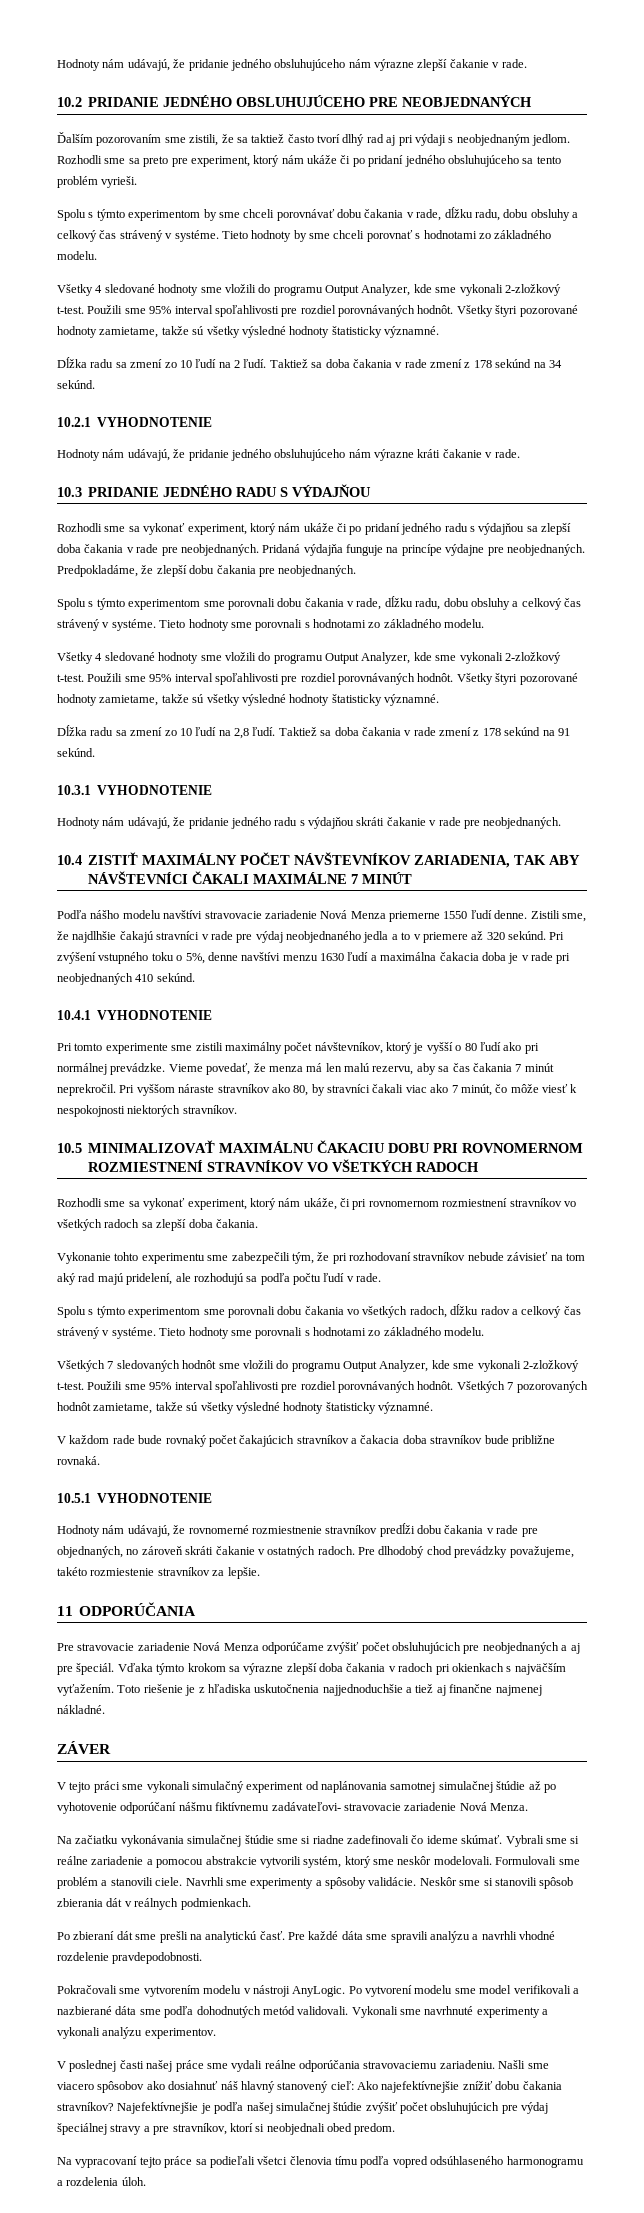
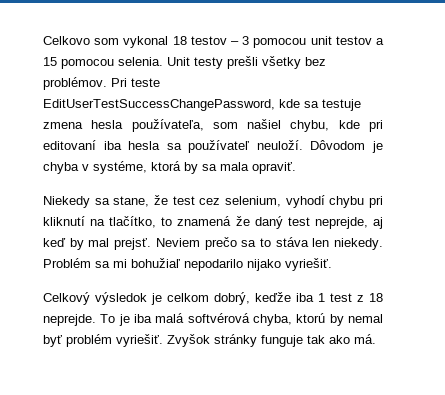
- Hodnoty nám udávajú, že pridanie jedného obsluhujúceho nám výrazne zlepší čakanie v rade.
- 10.2 PRIDANIE JEDNÉHO OBSLUHUJÚCEHO PRE NEOBJEDNANÝCH
- Ďalším pozorovaním sme zistili, že sa taktiež často tvorí dlhý rad aj pri výdaji s neobjednaným jedlom. Rozhodli sme sa preto pre experiment, ktorý nám ukáže či po pridaní jedného obsluhujúceho sa tento problém vyrieši.
- Spolu s týmto experimentom by sme chceli porovnávať dobu čakania v rade, dĺžku radu, dobu obsluhy a celkový čas strávený v systéme. Tieto hodnoty by sme chceli porovnať s hodnotami zo základného modelu.
- Všetky 4 sledované hodnoty sme vložili do programu Output Analyzer, kde sme vykonali 2-zložkový t-test. Použili sme 95% interval spoľahlivosti pre rozdiel porovnávaných hodnôt. Všetky štyri pozorované hodnoty zamietame, takže sú všetky výsledné hodnoty štatisticky významné.
- Dĺžka radu sa zmení zo 10 ľudí na 2 ľudí. Taktiež sa doba čakania v rade zmení z 178 sekúnd na 34 sekúnd.
- 10.2.1 VYHODNOTENIE
- Hodnoty nám udávajú, že pridanie jedného obsluhujúceho nám výrazne kráti čakanie v rade.
- 10.3 PRIDANIE JEDNÉHO RADU S VÝDAJŇOU
- Rozhodli sme sa vykonať experiment, ktorý nám ukáže či po pridaní jedného radu s výdajňou sa zlepší doba čakania v rade pre neobjednaných. Pridaná výdajňa funguje na princípe výdajne pre neobjednaných. Predpokladáme, že zlepší dobu čakania pre neobjednaných.
- Spolu s týmto experimentom sme porovnali dobu čakania v rade, dĺžku radu, dobu obsluhy a celkový čas strávený v systéme. Tieto hodnoty sme porovnali s hodnotami zo základného modelu.
- Všetky 4 sledované hodnoty sme vložili do programu Output Analyzer, kde sme vykonali 2-zložkový t-test. Použili sme 95% interval spoľahlivosti pre rozdiel porovnávaných hodnôt. Všetky štyri pozorované hodnoty zamietame, takže sú všetky výsledné hodnoty štatisticky významné.
- Dĺžka radu sa zmení zo 10 ľudí na 2,8 ľudí. Taktiež sa doba čakania v rade zmení z 178 sekúnd na 91 sekúnd.
- 10.3.1 VYHODNOTENIE
- Hodnoty nám udávajú, že pridanie jedného radu s výdajňou skráti čakanie v rade pre neobjednaných.
- 10.4 ZISTIŤ MAXIMÁLNY POČET NÁVŠTEVNÍKOV ZARIADENIA, TAK ABY NÁVŠTEVNÍCI ČAKALI MAXIMÁLNE 7 MINÚT
- Podľa nášho modelu navštívi stravovacie zariadenie Nová Menza priemerne 1550 ľudí denne. Zistili sme, že najdlhšie čakajú stravníci v rade pre výdaj neobjednaného jedla a to v priemere až 320 sekúnd. Pri zvýšení vstupného toku o 5%, denne navštívi menzu 1630 ľudí a maximálna čakacia doba je v rade pri neobjednaných 410 sekúnd.
- 10.4.1 VYHODNOTENIE
- Pri tomto experimente sme zistili maximálny počet návštevníkov, ktorý je vyšší o 80 ľudí ako pri normálnej prevádzke. Vieme povedať, že menza má len malú rezervu, aby sa čas čakania 7 minút neprekročil. Pri vyššom náraste stravníkov ako 80, by stravníci čakali viac ako 7 minút, čo môže viesť k nespokojnosti niektorých stravníkov.
- 10.5 MINIMALIZOVAŤ MAXIMÁLNU ČAKACIU DOBU PRI ROVNOMERNOM ROZMIESTNENÍ STRAVNÍKOV VO VŠETKÝCH RADOCH
- Rozhodli sme sa vykonať experiment, ktorý nám ukáže, či pri rovnomernom rozmiestnení stravníkov vo všetkých radoch sa zlepší doba čakania.
- Vykonanie tohto experimentu sme zabezpečili tým, že pri rozhodovaní stravníkov nebude závisieť na tom aký rad majú pridelení, ale rozhodujú sa podľa počtu ľudí v rade.
- Spolu s týmto experimentom sme porovnali dobu čakania vo všetkých radoch, dĺžku radov a celkový čas strávený v systéme. Tieto hodnoty sme porovnali s hodnotami zo základného modelu.
- Všetkých 7 sledovaných hodnôt sme vložili do programu Output Analyzer, kde sme vykonali 2-zložkový t-test. Použili sme 95% interval spoľahlivosti pre rozdiel porovnávaných hodnôt. Všetkých 7 pozorovaných hodnôt zamietame, takže sú všetky výsledné hodnoty štatisticky významné.
- V každom rade bude rovnaký počet čakajúcich stravníkov a čakacia doba stravníkov bude približne rovnaká.
- 10.5.1 VYHODNOTENIE
- Hodnoty nám udávajú, že rovnomerné rozmiestnenie stravníkov predĺži dobu čakania v rade pre objednaných, no zároveň skráti čakanie v ostatných radoch. Pre dlhodobý chod prevádzky považujeme, takéto rozmiestenie stravníkov za lepšie.
- 11 ODPORÚČANIA
- Pre stravovacie zariadenie Nová Menza odporúčame zvýšiť počet obsluhujúcich pre neobjednaných a aj pre špeciál. Vďaka týmto krokom sa výrazne zlepší doba čakania v radoch pri okienkach s najväčším vyťažením. Toto riešenie je z hľadiska uskutočnenia najjednoduchšie a tiež aj finančne najmenej nákladné.
- ZÁVER
- V tejto práci sme vykonali simulačný experiment od naplánovania samotnej simulačnej štúdie až po vyhotovenie odporúčaní nášmu fiktívnemu zadávateľovi- stravovacie zariadenie Nová Menza.
- Na začiatku vykonávania simulačnej štúdie sme si riadne zadefinovali čo ideme skúmať. Vybrali sme si reálne zariadenie a pomocou abstrakcie vytvorili systém, ktorý sme neskôr modelovali. Formulovali sme problém a stanovili ciele. Navrhli sme experimenty a spôsoby validácie. Neskôr sme si stanovili spôsob zbierania dát v reálnych podmienkach.
- Po zbieraní dát sme prešli na analytickú časť. Pre každé dáta sme spravili analýzu a navrhli vhodné rozdelenie pravdepodobnosti.
- Pokračovali sme vytvorením modelu v nástroji AnyLogic. Po vytvorení modelu sme model verifikovali a nazbierané dáta sme podľa dohodnutých metód validovali. Vykonali sme navrhnuté experimenty a vykonali analýzu experimentov.
- V poslednej časti našej práce sme vydali reálne odporúčania stravovaciemu zariadeniu. Našli sme viacero spôsobov ako dosiahnuť náš hlavný stanovený cieľ: Ako najefektívnejšie znížiť dobu čakania stravníkov? Najefektívnejšie je podľa našej simulačnej štúdie zvýšiť počet obsluhujúcich pre výdaj špeciálnej stravy a pre stravníkov, ktorí si neobjednali obed predom.
- Na vypracovaní tejto práce sa podieľali všetci členovia tímu podľa vopred odsúhlaseného harmonogramu a rozdelenia úloh.
+ Celkovo som vykonal 18 testov – 3 pomocou unit testov a 15 pomocou selenia. Unit testy prešli všetky bez problémov. Pri teste EditUserTestSuccessChangePassword, kde sa testuje zmena hesla používateľa, som našiel chybu, kde pri editovaní iba hesla sa používateľ neuloží. Dôvodom je chyba v systéme, ktorá by sa mala opraviť.
+ Niekedy sa stane, že test cez selenium, vyhodí chybu pri kliknutí na tlačítko, to znamená že daný test neprejde, aj keď by mal prejsť. Neviem prečo sa to stáva len niekedy. Problém sa mi bohužiaľ nepodarilo nijako vyriešiť.
+ Celkový výsledok je celkom dobrý, keďže iba 1 test z 18 neprejde. To je iba malá softvérová chyba, ktorú by nemal byť problém vyriešiť. Zvyšok stránky funguje tak ako má.

